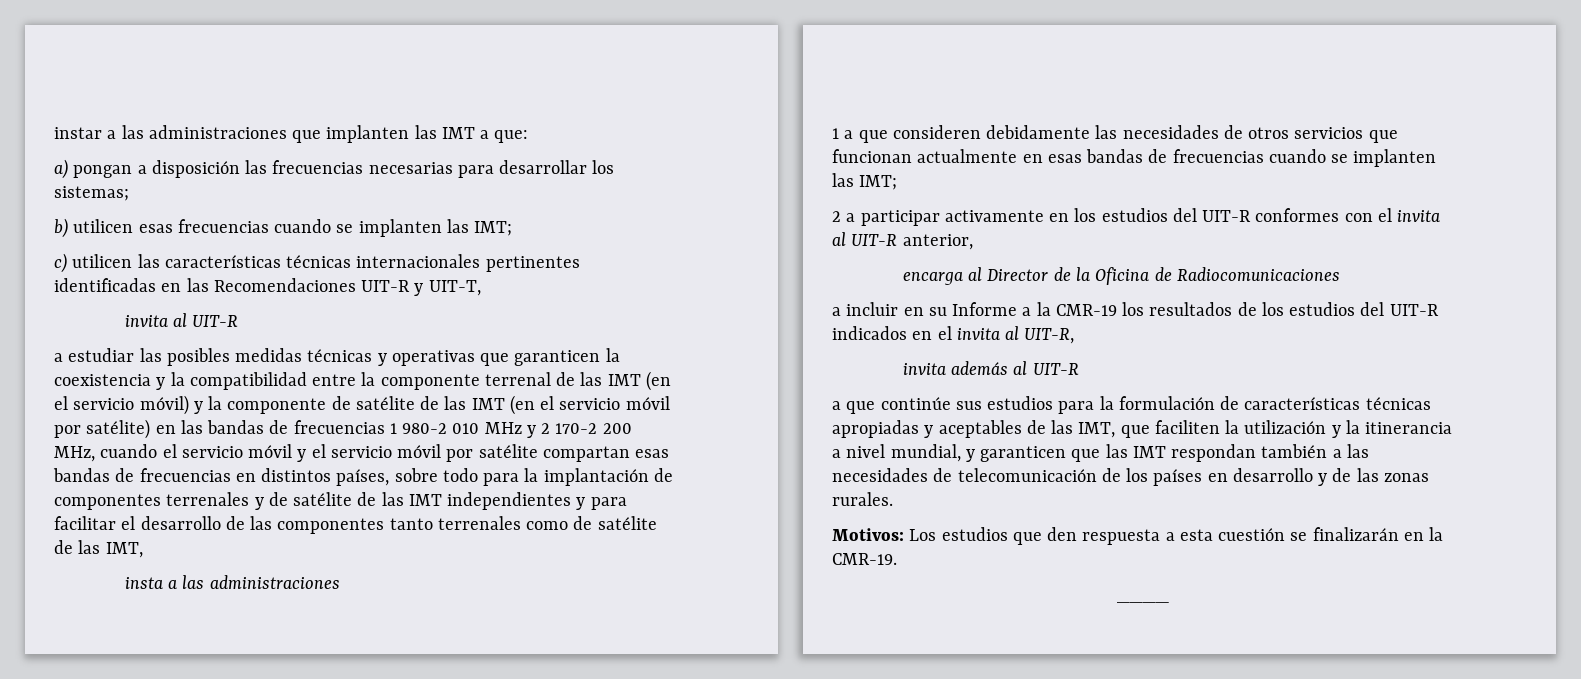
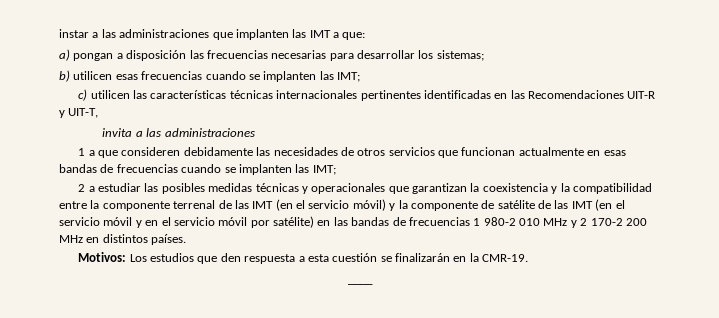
  c) utilicen las características técnicas internacionales pertinentes identificadas en las Recomendaciones UIT-R y UIT-T,
- invita al UIT-R
- a estudiar las posibles medidas técnicas y operativas que garanticen la coexistencia y la compatibilidad entre la componente terrenal de las IMT (en el servicio móvil) y la componente de satélite de las IMT (en el servicio móvil por satélite) en las bandas de frecuencias 1 980-2 010 MHz y 2 170-2 200 MHz, cuando el servicio móvil y el servicio móvil por satélite compartan esas bandas de frecuencias en distintos países, sobre todo para la implantación de componentes terrenales y de satélite de las IMT independientes y para facilitar el desarrollo de las componentes tanto terrenales como de satélite de las IMT,
- insta a las administraciones
+ invita a las administraciones
- 2 a participar activamente en los estudios del UIT-R conformes con el invita al UIT-R anterior,
- encarga al Director de la Oficina de Radiocomunicaciones
- a incluir en su Informe a la CMR-19 los resultados de los estudios del UIT-R indicados en el invita al UIT-R,
- invita además al UIT-R
- a que continúe sus estudios para la formulación de características técnicas apropiadas y aceptables de las IMT, que faciliten la utilización y la itinerancia a nivel mundial, y garanticen que las IMT respondan también a las necesidades de telecomunicación de los países en desarrollo y de las zonas rurales.
+ 2 a estudiar las posibles medidas técnicas y operacionales que garantizan la coexistencia y la compatibilidad entre la componente terrenal de las IMT (en el servicio móvil) y la componente de satélite de las IMT (en el servicio móvil y en el servicio móvil por satélite) en las bandas de frecuencias 1 980-2 010 MHz y 2 170-2 200 MHz en distintos países.

